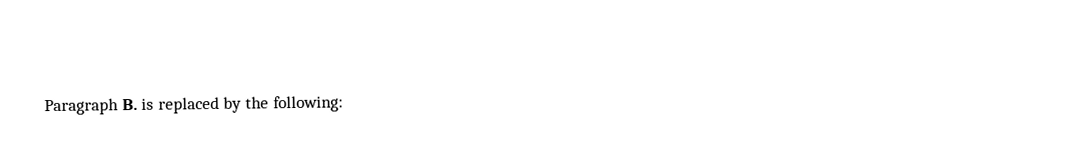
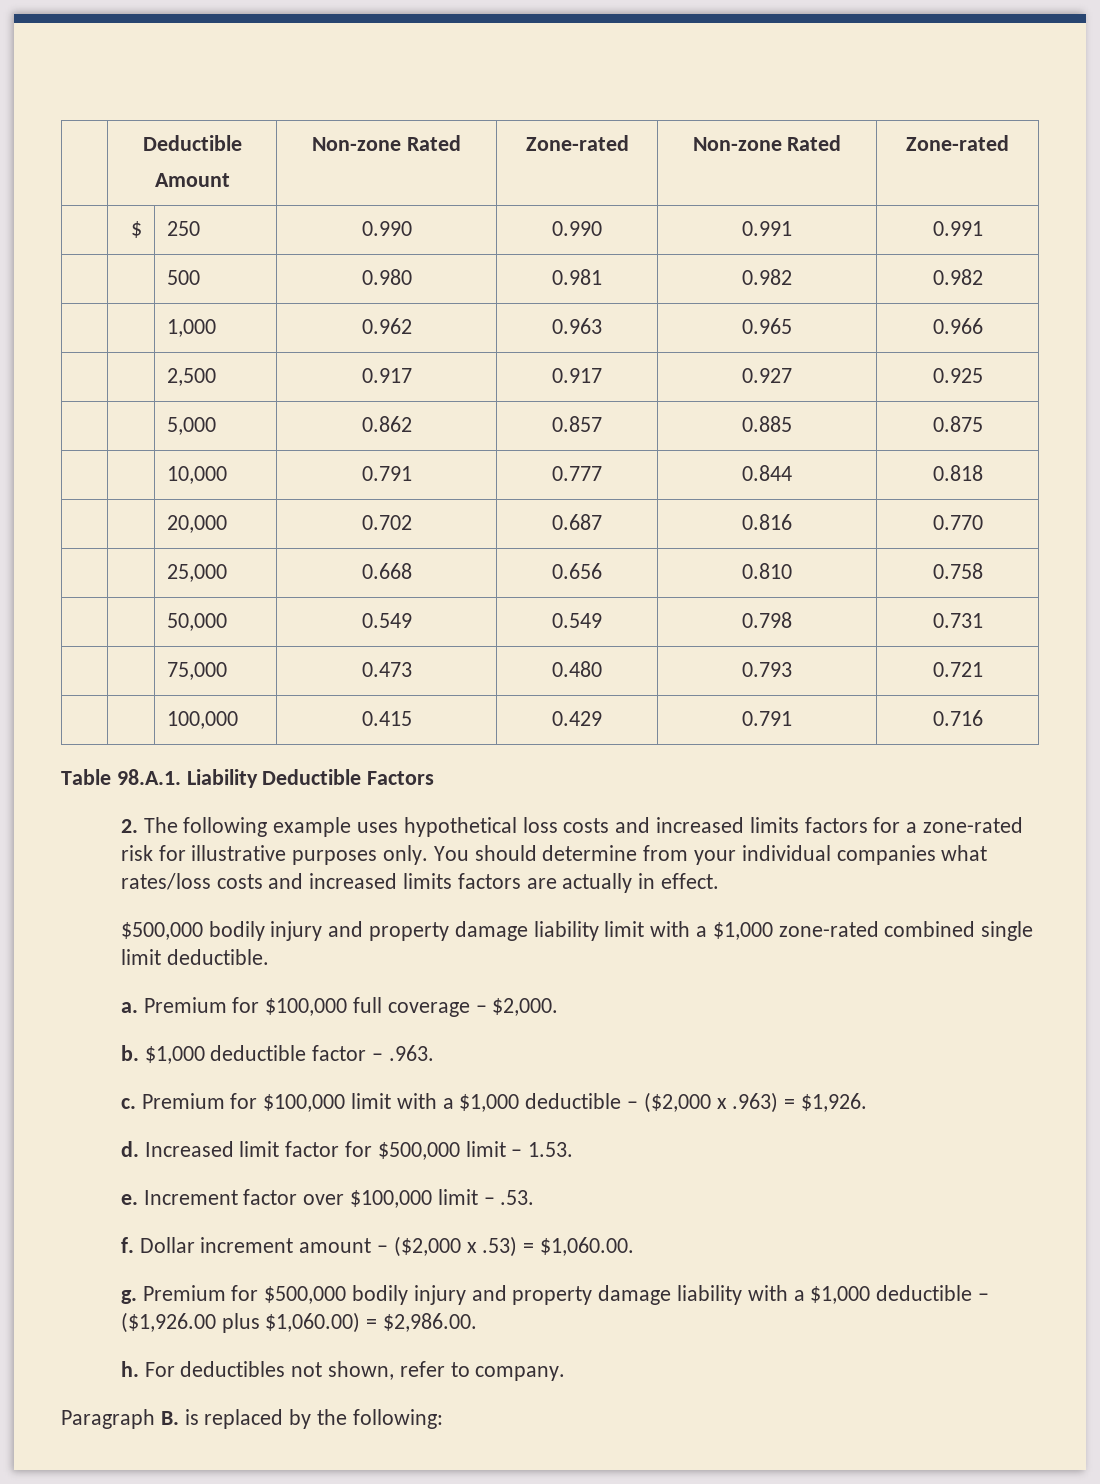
+ | Deductible
+ Amount | Non-zone Rated | Zone-rated | Non-zone Rated | Zone-rated
+ | $ | 250 | 0.990 | 0.990 | 0.991 | 0.991
+ | | 500 | 0.980 | 0.981 | 0.982 | 0.982
+ | | 1,000 | 0.962 | 0.963 | 0.965 | 0.966
+ | | 2,500 | 0.917 | 0.917 | 0.927 | 0.925
+ | | 5,000 | 0.862 | 0.857 | 0.885 | 0.875
+ | | 10,000 | 0.791 | 0.777 | 0.844 | 0.818
+ | | 20,000 | 0.702 | 0.687 | 0.816 | 0.770
+ | | 25,000 | 0.668 | 0.656 | 0.810 | 0.758
+ | | 50,000 | 0.549 | 0.549 | 0.798 | 0.731
+ | | 75,000 | 0.473 | 0.480 | 0.793 | 0.721
+ | | 100,000 | 0.415 | 0.429 | 0.791 | 0.716
+ Table 98.A.1. Liability Deductible Factors
+ 2. The following example uses hypothetical loss costs and increased limits factors for a zone-rated risk for illustrative purposes only. You should determine from your individual companies what rates/loss costs and increased limits factors are actually in effect.
+ $500,000 bodily injury and property damage liability limit with a $1,000 zone-rated combined single limit deductible.
+ a. Premium for $100,000 full coverage – $2,000.
+ b. $1,000 deductible factor – .963.
+ c. Premium for $100,000 limit with a $1,000 deductible – ($2,000 x .963) = $1,926.
+ d. Increased limit factor for $500,000 limit – 1.53.
+ e. Increment factor over $100,000 limit – .53.
+ f. Dollar increment amount – ($2,000 x .53) = $1,060.00.
+ g. Premium for $500,000 bodily injury and property damage liability with a $1,000 deductible – ($1,926.00 plus $1,060.00) = $2,986.00.
+ h. For deductibles not shown, refer to company.

